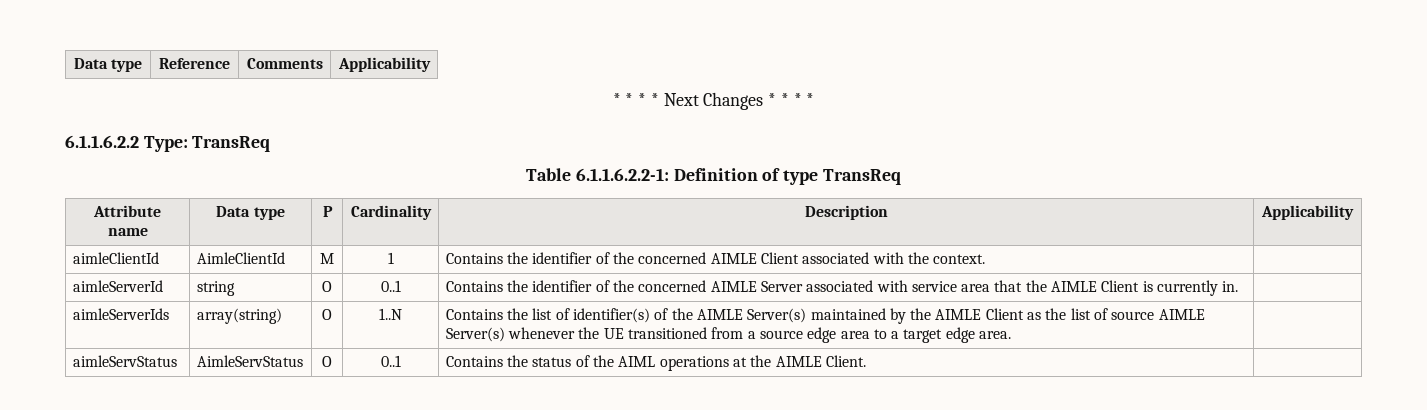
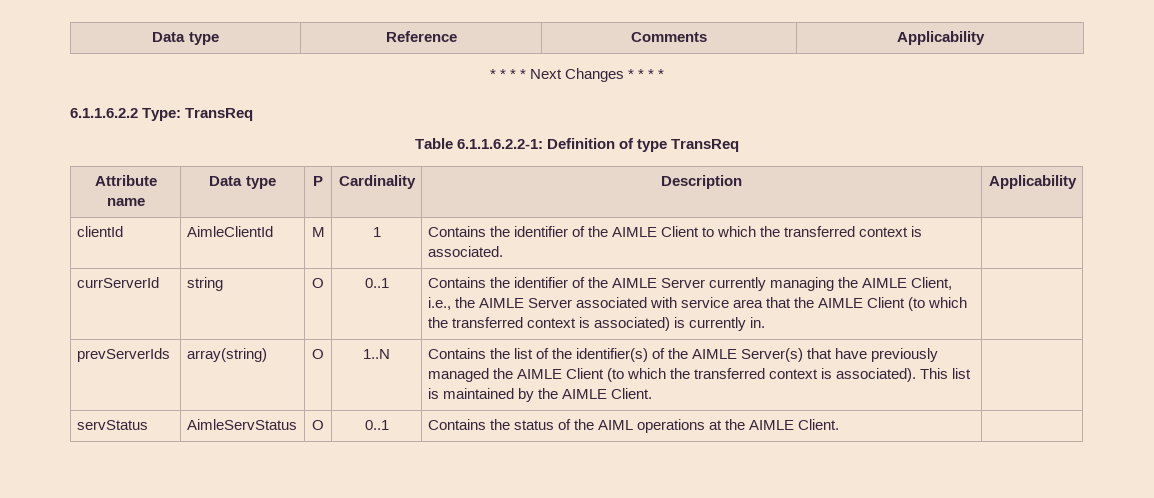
- aimleClientId | AimleClientId | M | 1 | Contains the identifier of the concerned AIMLE Client associated with the context. |
- aimleServerId | string | O | 0..1 | Contains the identifier of the concerned AIMLE Server associated with service area that the AIMLE Client is currently in. |
+ clientId | AimleClientId | M | 1 | Contains the identifier of the AIMLE Client to which the transferred context is associated. |
+ currServerId | string | O | 0..1 | Contains the identifier of the AIMLE Server currently managing the AIMLE Client, i.e., the AIMLE Server associated with service area that the AIMLE Client (to which the transferred context is associated) is currently in. |
- aimleServerIds | array(string) | O | 1..N | Contains the list of identifier(s) of the AIMLE Server(s) maintained by the AIMLE Client as the list of source AIMLE Server(s) whenever the UE transitioned from a source edge area to a target edge area. |
- aimleServStatus | AimleServStatus | O | 0..1 | Contains the status of the AIML operations at the AIMLE Client. |
+ prevServerIds | array(string) | O | 1..N | Contains the list of the identifier(s) of the AIMLE Server(s) that have previously managed the AIMLE Client (to which the transferred context is associated). This list is maintained by the AIMLE Client. |
+ servStatus | AimleServStatus | O | 0..1 | Contains the status of the AIML operations at the AIMLE Client. |

